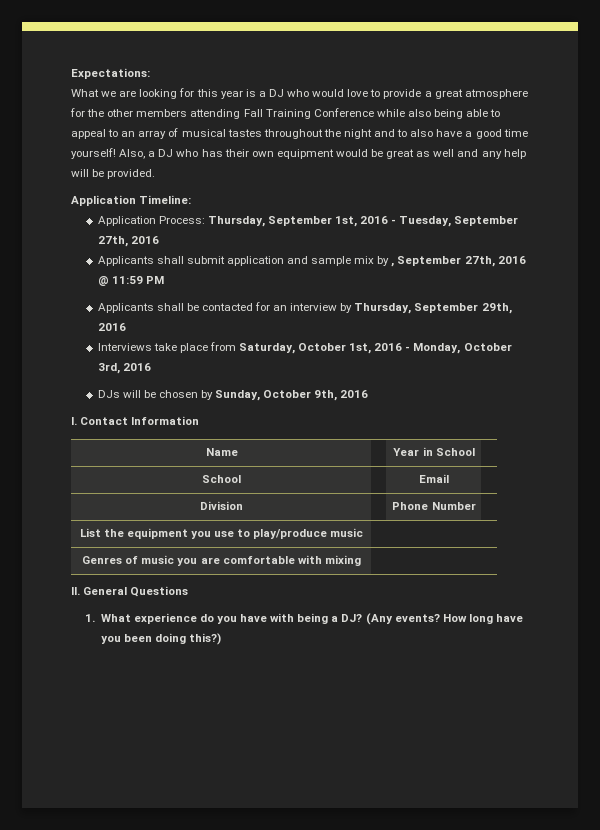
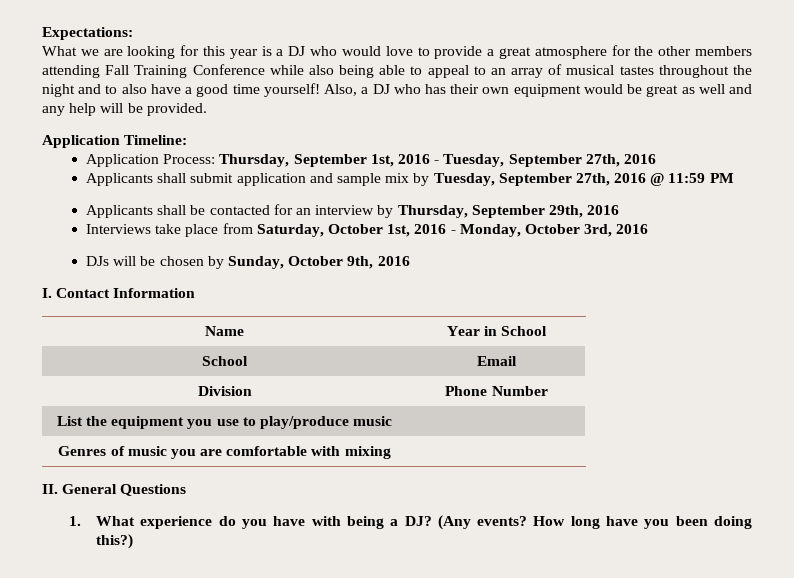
- Applicants shall submit application and sample mix by , September 27th, 2016 @ 11:59 PM
+ Applicants shall submit application and sample mix by Tuesday, September 27th, 2016 @ 11:59 PM

